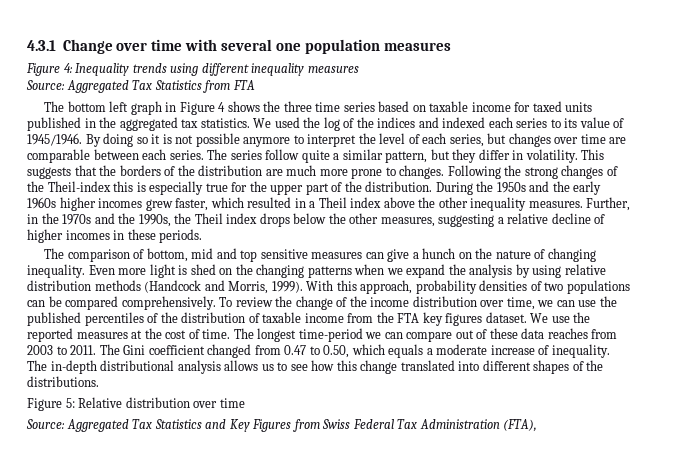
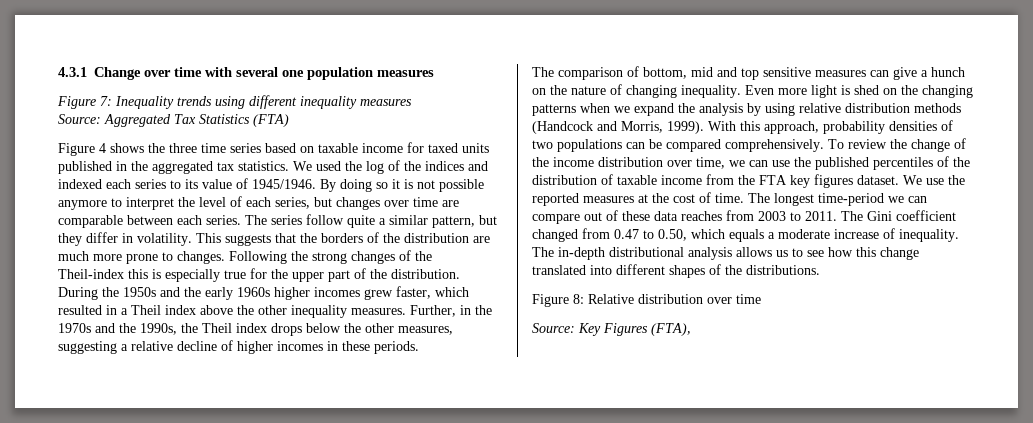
- Figure 4: Inequality trends using different inequality measures
+ Figure 7: Inequality trends using different inequality measures
- Source: Aggregated Tax Statistics from FTA
- The bottom left graph in Figure 4 shows the three time series based on taxable income for taxed units published in the aggregated tax statistics.
+ Source: Aggregated Tax Statistics (FTA)
+ Figure 4 shows the three time series based on taxable income for taxed units published in the aggregated tax statistics.
- Figure 5: Relative distribution over time
+ Figure 8: Relative distribution over time
- Source: Aggregated Tax Statistics and Key Figures from Swiss Federal Tax Administration (FTA),
+ Source: Key Figures (FTA),

